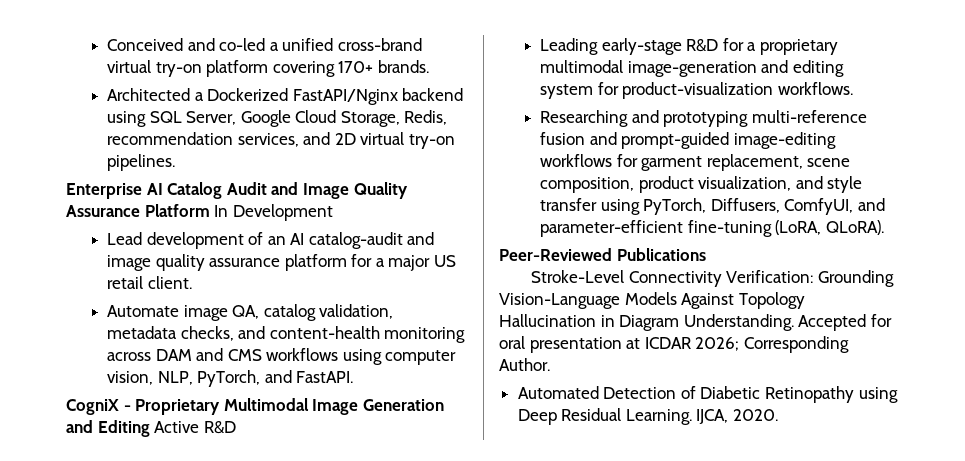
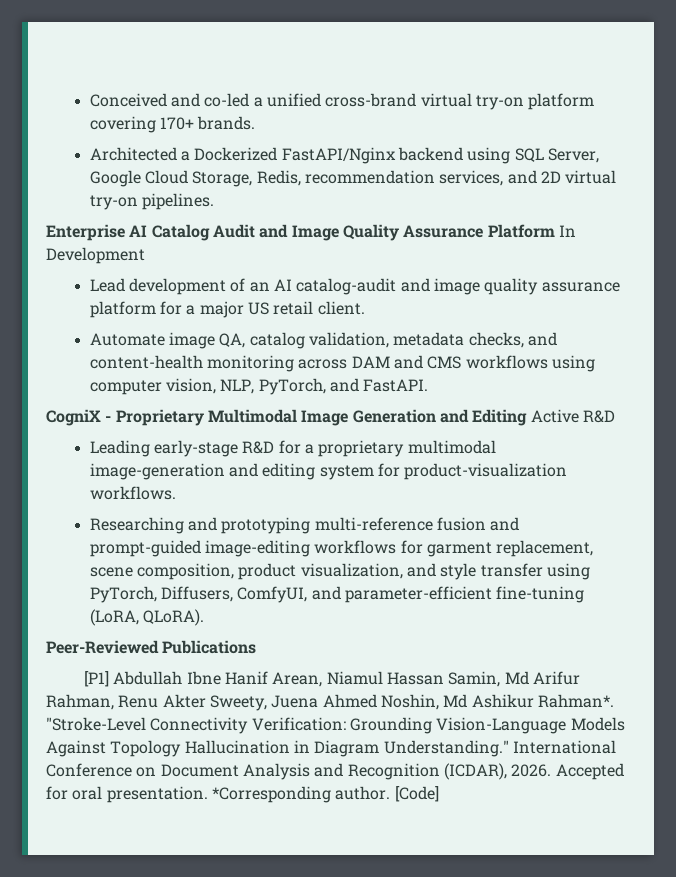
- Stroke-Level Connectivity Verification: Grounding Vision-Language Models Against Topology Hallucination in Diagram Understanding. Accepted for oral presentation at ICDAR 2026; Corresponding Author.
- Automated Detection of Diabetic Retinopathy using Deep Residual Learning. IJCA, 2020.
+ [P1] Abdullah Ibne Hanif Arean, Niamul Hassan Samin, Md Arifur Rahman, Renu Akter Sweety, Juena Ahmed Noshin, Md Ashikur Rahman*. "Stroke-Level Connectivity Verification: Grounding Vision-Language Models Against Topology Hallucination in Diagram Understanding." International Conference on Document Analysis and Recognition (ICDAR), 2026. Accepted for oral presentation. *Corresponding author. [Code]

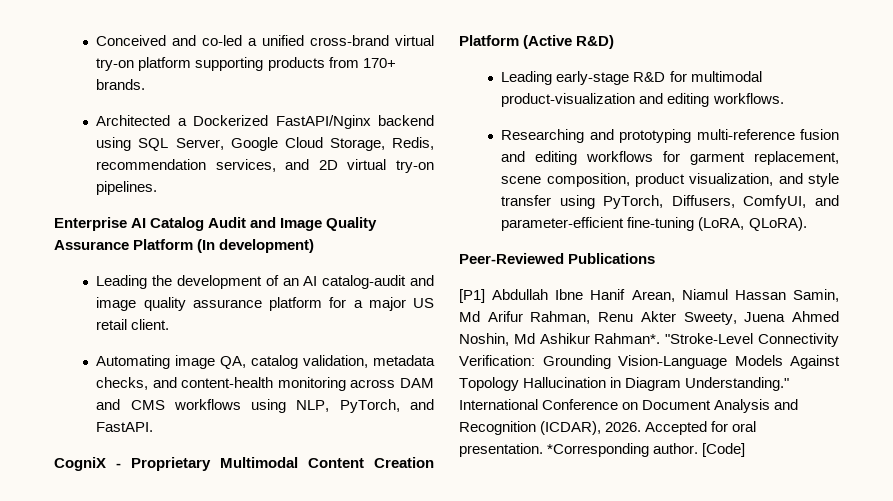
- Conceived and co-led a unified cross-brand virtual try-on platform covering 170+ brands.
+ Conceived and co-led a unified cross-brand virtual try-on platform supporting products from 170+ brands.
- Enterprise AI Catalog Audit and Image Quality Assurance Platform In Development
- Lead development of an AI catalog-audit and image quality assurance platform for a major US retail client.
+ Enterprise AI Catalog Audit and Image Quality Assurance Platform (In development)
+ Leading the development of an AI catalog-audit and image quality assurance platform for a major US retail client.
- Automate image QA, catalog validation, metadata checks, and content-health monitoring across DAM and CMS workflows using computer vision, NLP, PyTorch, and FastAPI.
+ Automating image QA, catalog validation, metadata checks, and content-health monitoring across DAM and CMS workflows using NLP, PyTorch, and FastAPI.
- CogniX - Proprietary Multimodal Image Generation and Editing Active R&D
- Leading early-stage R&D for a proprietary multimodal image-generation and editing system for product-visualization workflows.
+ CogniX - Proprietary Multimodal Content Creation Platform (Active R&D)
+ Leading early-stage R&D for multimodal product-visualization and editing workflows.
- Researching and prototyping multi-reference fusion and prompt-guided image-editing workflows for garment replacement, scene composition, product visualization, and style transfer using PyTorch, Diffusers, ComfyUI, and parameter-efficient fine-tuning (LoRA, QLoRA).
+ Researching and prototyping multi-reference fusion and editing workflows for garment replacement, scene composition, product visualization, and style transfer using PyTorch, Diffusers, ComfyUI, and parameter-efficient fine-tuning (LoRA, QLoRA).

